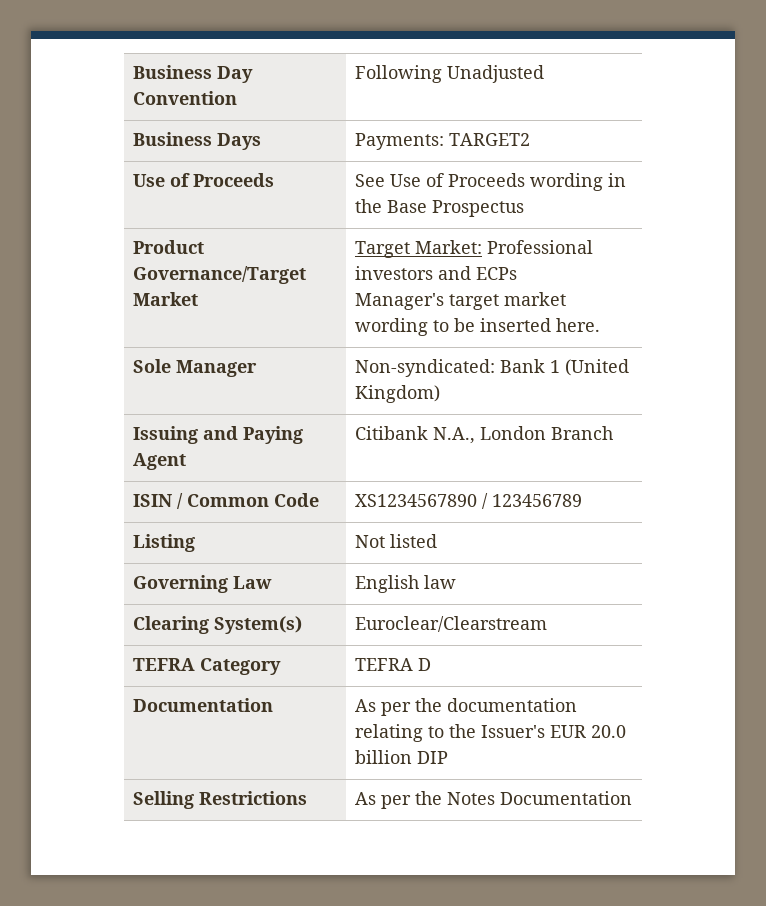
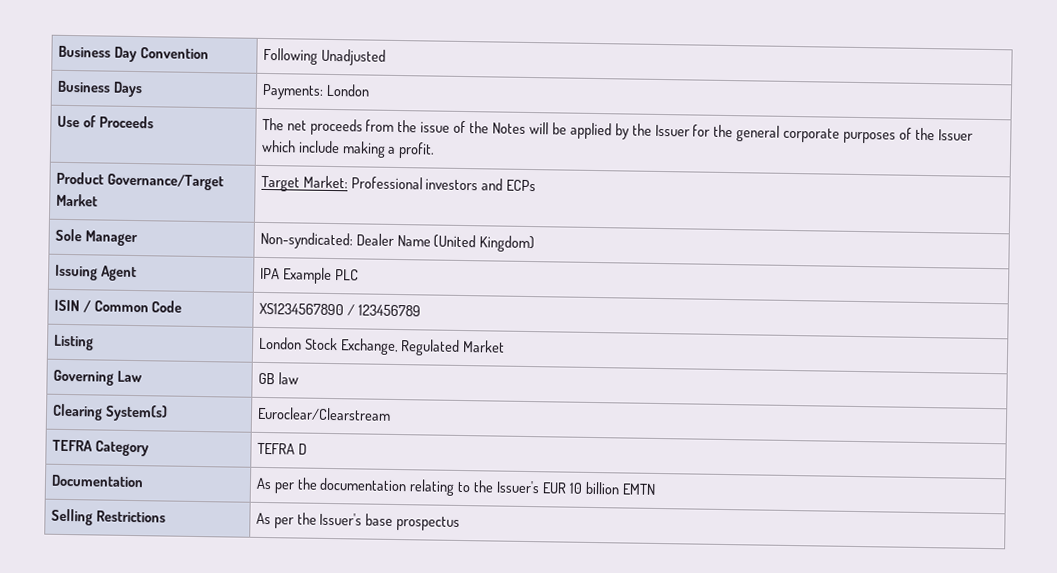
- Business Days | Payments: TARGET2
+ Business Days | Payments: London
- Use of Proceeds | See Use of Proceeds wording in the Base Prospectus
+ Use of Proceeds | The net proceeds from the issue of the Notes will be applied by the Issuer for the general corporate purposes of the Issuer which include making a profit.
  Product Governance/Target Market | Target Market: Professional investors and ECPs
- Manager's target market wording to be inserted here.
- Sole Manager | Non-syndicated: Bank 1 (United Kingdom)
+ Sole Manager | Non-syndicated: Dealer Name (United Kingdom)
- Issuing and Paying Agent | Citibank N.A., London Branch
+ Issuing Agent | IPA Example PLC
- Listing | Not listed
+ Listing | London Stock Exchange, Regulated Market
- Governing Law | English law
+ Governing Law | GB law
- Documentation | As per the documentation relating to the Issuer's EUR 20.0 billion DIP
+ Documentation | As per the documentation relating to the Issuer's EUR 10 billion EMTN
- Selling Restrictions | As per the Notes Documentation
+ Selling Restrictions | As per the Issuer's base prospectus

